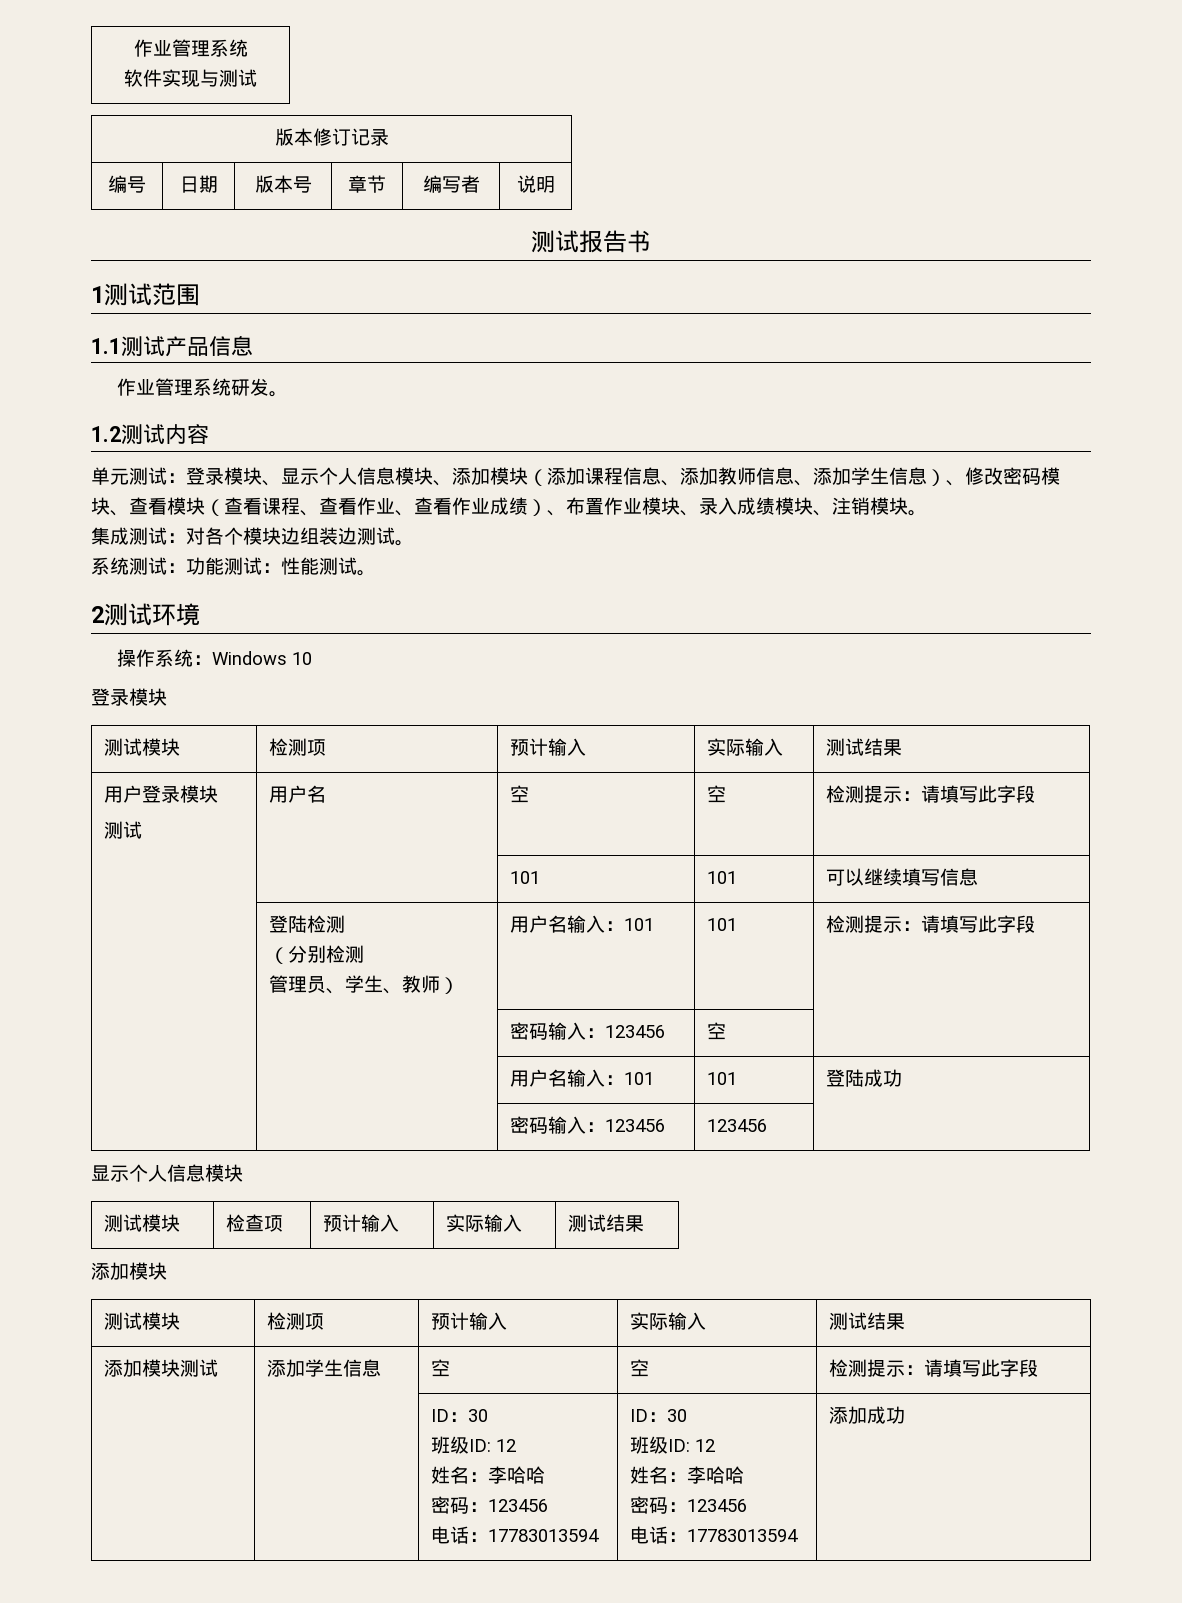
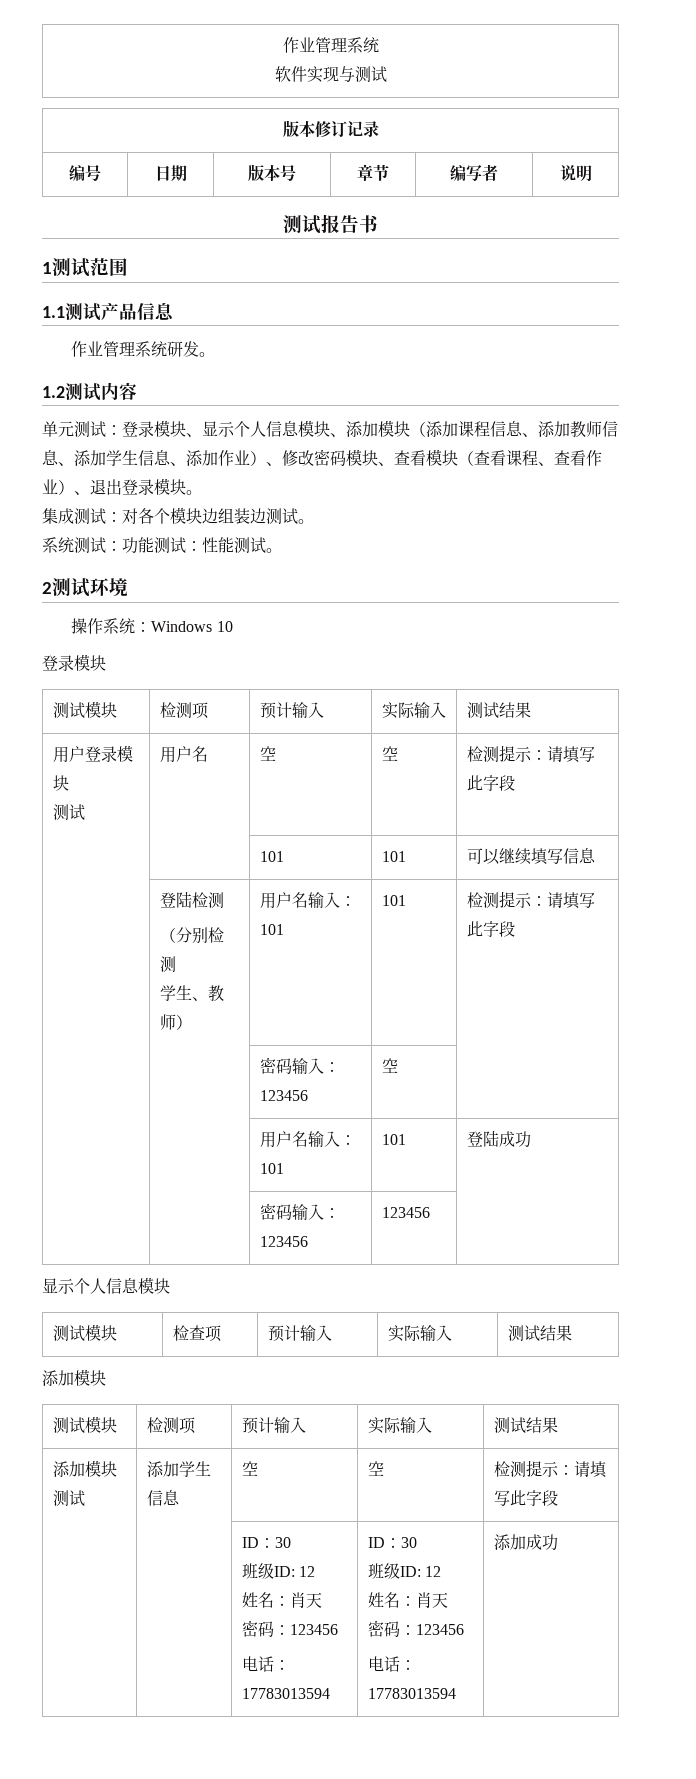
- 单元测试：登录模块、显示个人信息模块、添加模块（添加课程信息、添加教师信息、添加学生信息）、修改密码模块、查看模块（查看课程、查看作业、查看作业成绩）、布置作业模块、录入成绩模块、注销模块。
+ 单元测试：登录模块、显示个人信息模块、添加模块（添加课程信息、添加教师信息、添加学生信息、添加作业）、修改密码模块、查看模块（查看课程、查看作业）、退出登录模块。
  | 登陆检测
  （分别检测
- 管理员、学生、教师） | 用户名输入：101 | 101 | 检测提示：请填写此字段
+ 学生、教师） | 用户名输入：101 | 101 | 检测提示：请填写此字段
  | | ID：30
  班级ID: 12
- 姓名：李哈哈
+ 姓名：肖天
  密码：123456
  电话：17783013594 | ID：30
  班级ID: 12
- 姓名：李哈哈
+ 姓名：肖天

